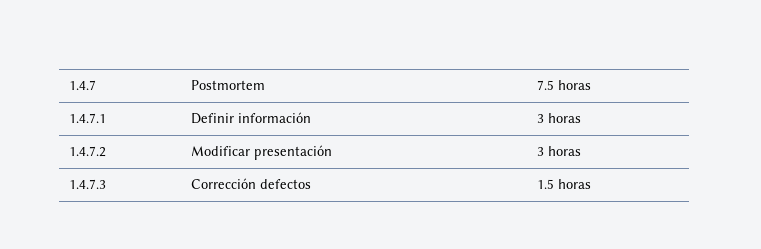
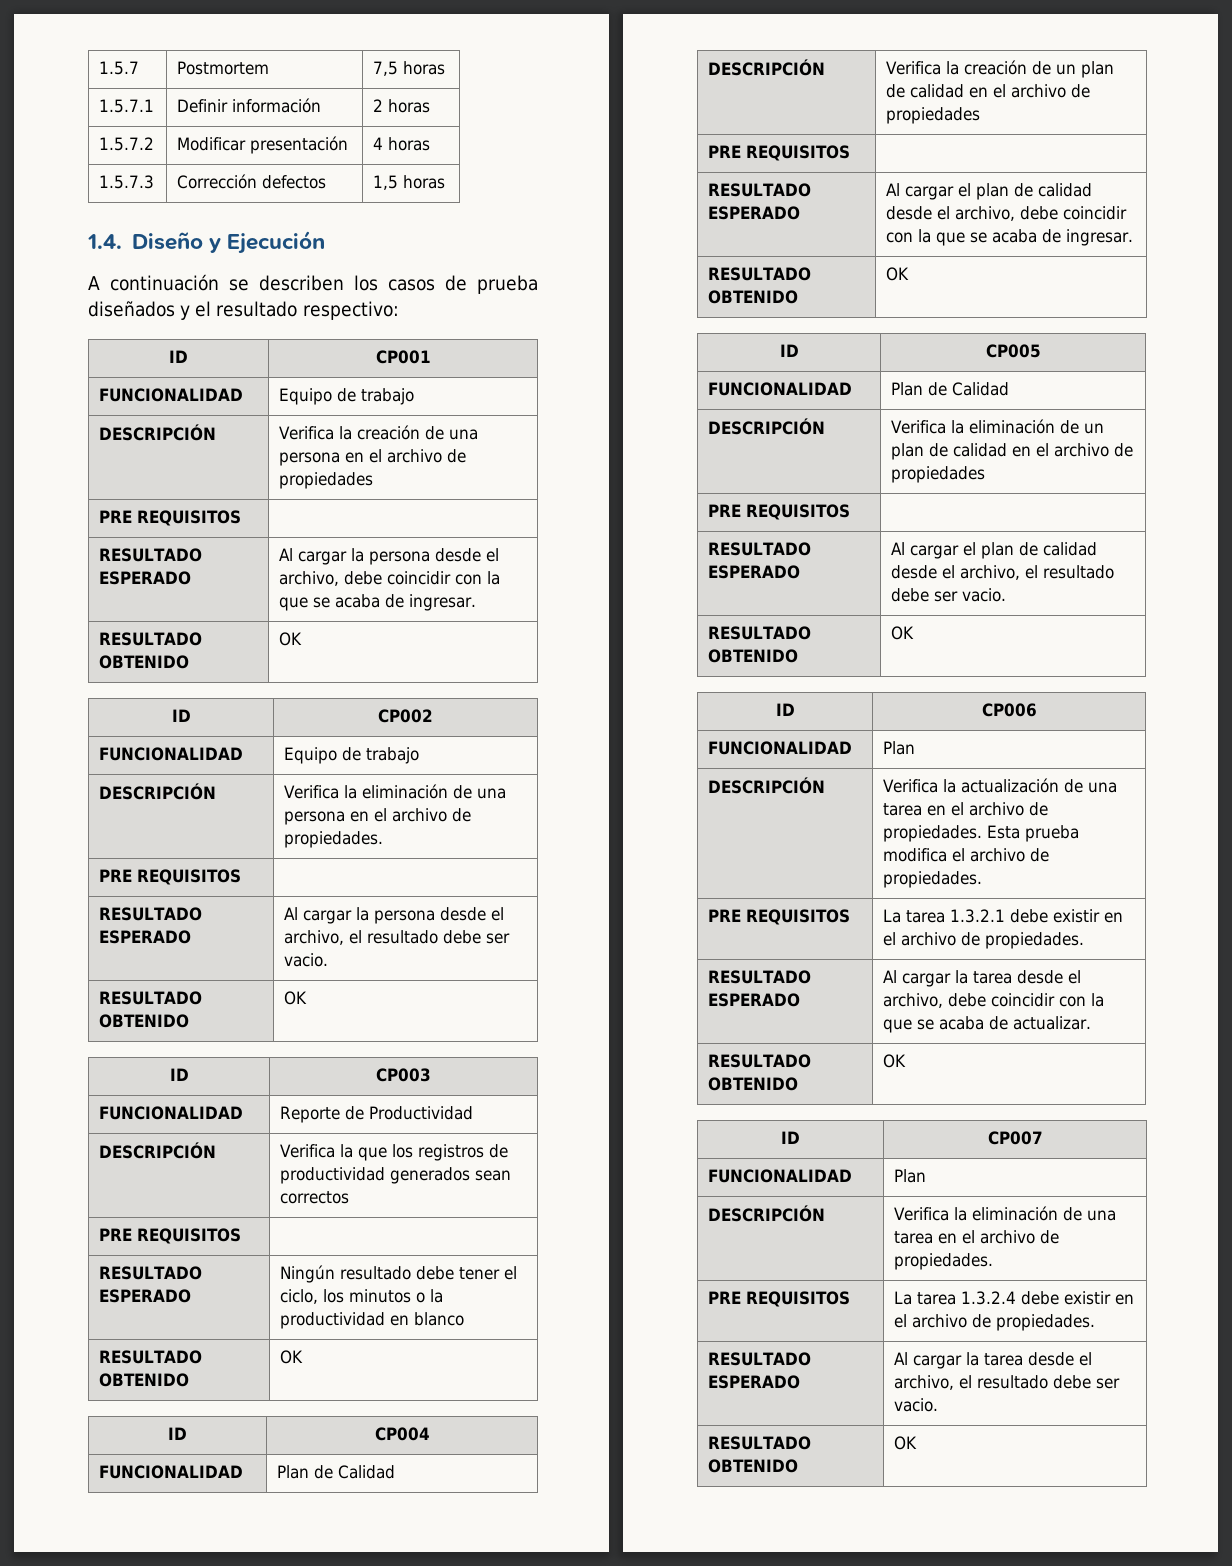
- 1.4.7 | Postmortem | 7.5 horas
- 1.4.7.1 | Definir información | 3 horas
- 1.4.7.2 | Modificar presentación | 3 horas
- 1.4.7.3 | Corrección defectos | 1.5 horas
+ 1.5.7 | Postmortem | 7,5 horas
+ 1.5.7.1 | Definir información | 2 horas
+ 1.5.7.2 | Modificar presentación | 4 horas
+ 1.5.7.3 | Corrección defectos | 1,5 horas
+ 1.4. Diseño y Ejecución
+ A continuación se describen los casos de prueba diseñados y el resultado respectivo:
+ ID | CP001
+ FUNCIONALIDAD | Equipo de trabajo
+ DESCRIPCIÓN | Verifica la creación de una persona en el archivo de propiedades
+ PRE REQUISITOS |
+ RESULTADO ESPERADO | Al cargar la persona desde el archivo, debe coincidir con la que se acaba de ingresar.
+ RESULTADO OBTENIDO | OK
+ ID | CP002
+ FUNCIONALIDAD | Equipo de trabajo
+ DESCRIPCIÓN | Verifica la eliminación de una persona en el archivo de propiedades.
+ PRE REQUISITOS |
+ RESULTADO ESPERADO | Al cargar la persona desde el archivo, el resultado debe ser vacio.
+ RESULTADO OBTENIDO | OK
+ ID | CP003
+ FUNCIONALIDAD | Reporte de Productividad
+ DESCRIPCIÓN | Verifica la que los registros de productividad generados sean correctos
+ PRE REQUISITOS |
+ RESULTADO ESPERADO | Ningún resultado debe tener el ciclo, los minutos o la productividad en blanco
+ RESULTADO OBTENIDO | OK
+ ID | CP004
+ FUNCIONALIDAD | Plan de Calidad
+ DESCRIPCIÓN | Verifica la creación de un plan de calidad en el archivo de propiedades
+ PRE REQUISITOS |
+ RESULTADO ESPERADO | Al cargar el plan de calidad desde el archivo, debe coincidir con la que se acaba de ingresar.
+ RESULTADO OBTENIDO | OK
+ ID | CP005
+ FUNCIONALIDAD | Plan de Calidad
+ DESCRIPCIÓN | Verifica la eliminación de un plan de calidad en el archivo de propiedades
+ PRE REQUISITOS |
+ RESULTADO ESPERADO | Al cargar el plan de calidad desde el archivo, el resultado debe ser vacio.
+ RESULTADO OBTENIDO | OK
+ ID | CP006
+ FUNCIONALIDAD | Plan
+ DESCRIPCIÓN | Verifica la actualización de una tarea en el archivo de propiedades. Esta prueba modifica el archivo de propiedades.
+ PRE REQUISITOS | La tarea 1.3.2.1 debe existir en el archivo de propiedades.
+ RESULTADO ESPERADO | Al cargar la tarea desde el archivo, debe coincidir con la que se acaba de actualizar.
+ RESULTADO OBTENIDO | OK
+ ID | CP007
+ FUNCIONALIDAD | Plan
+ DESCRIPCIÓN | Verifica la eliminación de una tarea en el archivo de propiedades.
+ PRE REQUISITOS | La tarea 1.3.2.4 debe existir en el archivo de propiedades.
+ RESULTADO ESPERADO | Al cargar la tarea desde el archivo, el resultado debe ser vacio.
+ RESULTADO OBTENIDO | OK

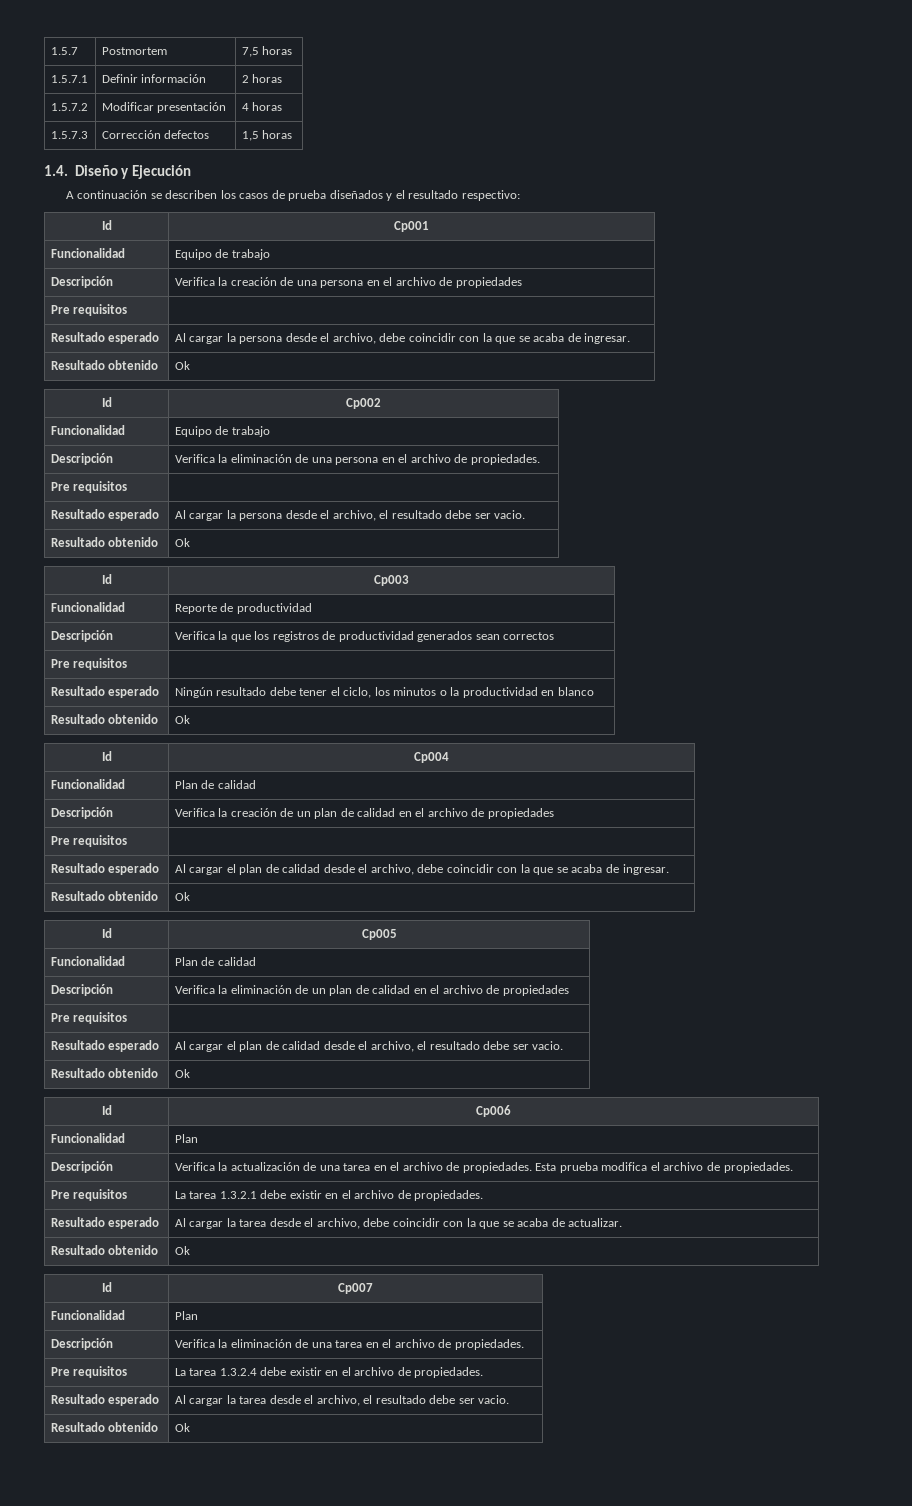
- ID | CP001
- FUNCIONALIDAD | Equipo de trabajo
- DESCRIPCIÓN | Verifica la creación de una persona en el archivo de propiedades
- PRE REQUISITOS |
- RESULTADO ESPERADO | Al cargar la persona desde el archivo, debe coincidir con la que se acaba de ingresar.
- RESULTADO OBTENIDO | OK
- ID | CP002
- FUNCIONALIDAD | Equipo de trabajo
- DESCRIPCIÓN | Verifica la eliminación de una persona en el archivo de propiedades.
- PRE REQUISITOS |
- RESULTADO ESPERADO | Al cargar la persona desde el archivo, el resultado debe ser vacio.
- RESULTADO OBTENIDO | OK
- ID | CP003
- FUNCIONALIDAD | Reporte de Productividad
- DESCRIPCIÓN | Verifica la que los registros de productividad generados sean correctos
- PRE REQUISITOS |
- RESULTADO ESPERADO | Ningún resultado debe tener el ciclo, los minutos o la productividad en blanco
- RESULTADO OBTENIDO | OK
- ID | CP004
- FUNCIONALIDAD | Plan de Calidad
- DESCRIPCIÓN | Verifica la creación de un plan de calidad en el archivo de propiedades
- PRE REQUISITOS |
- RESULTADO ESPERADO | Al cargar el plan de calidad desde el archivo, debe coincidir con la que se acaba de ingresar.
- RESULTADO OBTENIDO | OK
- ID | CP005
- FUNCIONALIDAD | Plan de Calidad
- DESCRIPCIÓN | Verifica la eliminación de un plan de calidad en el archivo de propiedades
- PRE REQUISITOS |
- RESULTADO ESPERADO | Al cargar el plan de calidad desde el archivo, el resultado debe ser vacio.
- RESULTADO OBTENIDO | OK
- ID | CP006
- FUNCIONALIDAD | Plan
- DESCRIPCIÓN | Verifica la actualización de una tarea en el archivo de propiedades. Esta prueba modifica el archivo de propiedades.
+ Id | Cp001
+ Funcionalidad | Equipo de trabajo
+ Descripción | Verifica la creación de una persona en el archivo de propiedades
+ Pre requisitos |
+ Resultado esperado | Al cargar la persona desde el archivo, debe coincidir con la que se acaba de ingresar.
+ Resultado obtenido | Ok
+ Id | Cp002
+ Funcionalidad | Equipo de trabajo
+ Descripción | Verifica la eliminación de una persona en el archivo de propiedades.
+ Pre requisitos |
+ Resultado esperado | Al cargar la persona desde el archivo, el resultado debe ser vacio.
+ Resultado obtenido | Ok
+ Id | Cp003
+ Funcionalidad | Reporte de productividad
+ Descripción | Verifica la que los registros de productividad generados sean correctos
+ Pre requisitos |
+ Resultado esperado | Ningún resultado debe tener el ciclo, los minutos o la productividad en blanco
+ Resultado obtenido | Ok
+ Id | Cp004
+ Funcionalidad | Plan de calidad
+ Descripción | Verifica la creación de un plan de calidad en el archivo de propiedades
+ Pre requisitos |
+ Resultado esperado | Al cargar el plan de calidad desde el archivo, debe coincidir con la que se acaba de ingresar.
+ Resultado obtenido | Ok
+ Id | Cp005
+ Funcionalidad | Plan de calidad
+ Descripción | Verifica la eliminación de un plan de calidad en el archivo de propiedades
+ Pre requisitos |
+ Resultado esperado | Al cargar el plan de calidad desde el archivo, el resultado debe ser vacio.
+ Resultado obtenido | Ok
+ Id | Cp006
+ Funcionalidad | Plan
+ Descripción | Verifica la actualización de una tarea en el archivo de propiedades. Esta prueba modifica el archivo de propiedades.
- PRE REQUISITOS | La tarea 1.3.2.1 debe existir en el archivo de propiedades.
+ Pre requisitos | La tarea 1.3.2.1 debe existir en el archivo de propiedades.
- RESULTADO ESPERADO | Al cargar la tarea desde el archivo, debe coincidir con la que se acaba de actualizar.
- RESULTADO OBTENIDO | OK
- ID | CP007
- FUNCIONALIDAD | Plan
- DESCRIPCIÓN | Verifica la eliminación de una tarea en el archivo de propiedades.
+ Resultado esperado | Al cargar la tarea desde el archivo, debe coincidir con la que se acaba de actualizar.
+ Resultado obtenido | Ok
+ Id | Cp007
+ Funcionalidad | Plan
+ Descripción | Verifica la eliminación de una tarea en el archivo de propiedades.
- PRE REQUISITOS | La tarea 1.3.2.4 debe existir en el archivo de propiedades.
+ Pre requisitos | La tarea 1.3.2.4 debe existir en el archivo de propiedades.
- RESULTADO ESPERADO | Al cargar la tarea desde el archivo, el resultado debe ser vacio.
- RESULTADO OBTENIDO | OK
+ Resultado esperado | Al cargar la tarea desde el archivo, el resultado debe ser vacio.
+ Resultado obtenido | Ok

